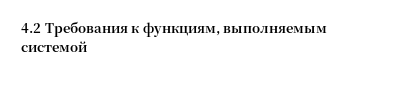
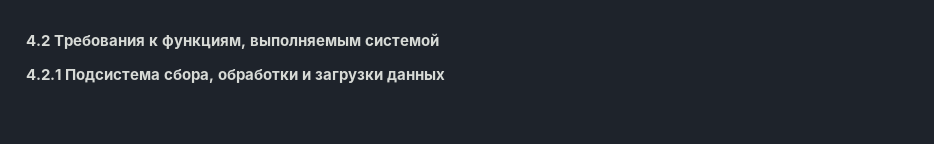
+ 4.2.1 Подсистема сбора, обработки и загрузки данных

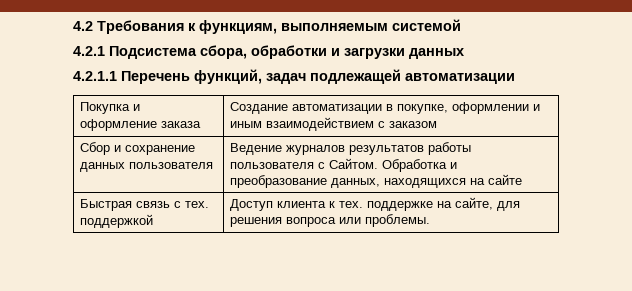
+ 4.2.1.1 Перечень функций, задач подлежащей автоматизации
+ Покупка и оформление заказа | Создание автоматизации в покупке, оформлении и иным взаимодействием с заказом
+ Сбор и сохранение данных пользователя | Ведение журналов результатов работы пользователя с Сайтом. Обработка и преобразование данных, находящихся на сайте
+ Быстрая связь с тех. поддержкой | Доступ клиента к тех. поддержке на сайте, для решения вопроса или проблемы.

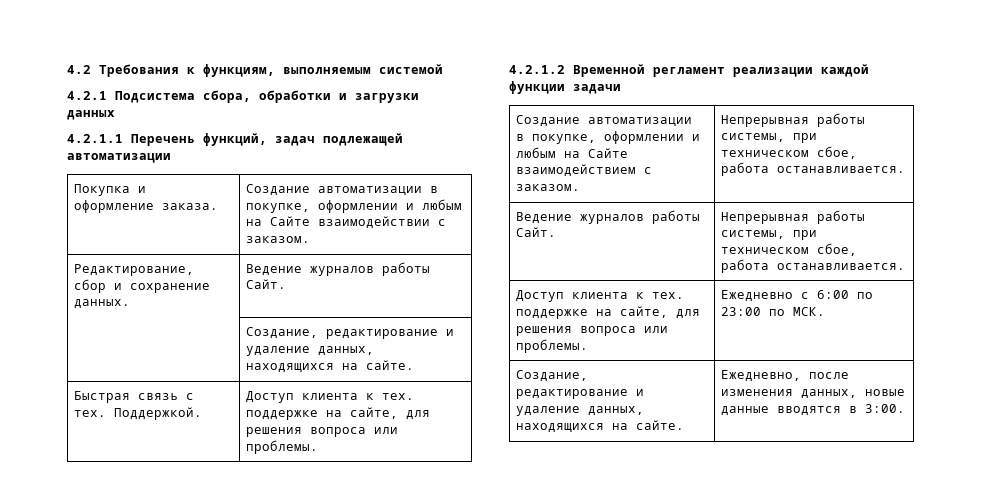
- Покупка и оформление заказа | Создание автоматизации в покупке, оформлении и иным взаимодействием с заказом
- Сбор и сохранение данных пользователя | Ведение журналов результатов работы пользователя с Сайтом. Обработка и преобразование данных, находящихся на сайте
+ Покупка и оформление заказа. | Создание автоматизации в покупке, оформлении и любым на Сайте взаимодействии с заказом.
+ Редактирование, сбор и сохранение данных. | Ведение журналов работы Сайт.
+ | Создание, редактирование и удаление данных, находящихся на сайте.
- Быстрая связь с тех. поддержкой | Доступ клиента к тех. поддержке на сайте, для решения вопроса или проблемы.
+ Быстрая связь с тех. Поддержкой. | Доступ клиента к тех. поддержке на сайте, для решения вопроса или проблемы.
+ 4.2.1.2 Временной регламент реализации каждой функции задачи
+ Создание автоматизации в покупке, оформлении и любым на Сайте взаимодействием с заказом. | Непрерывная работы системы, при техническом сбое, работа останавливается.
+ Ведение журналов работы Сайт. | Непрерывная работы системы, при техническом сбое, работа останавливается.
+ Доступ клиента к тех. поддержке на сайте, для решения вопроса или проблемы. | Ежедневно с 6:00 по 23:00 по МСК.
+ Создание, редактирование и удаление данных, находящихся на сайте. | Ежедневно, после изменения данных, новые данные вводятся в 3:00.

